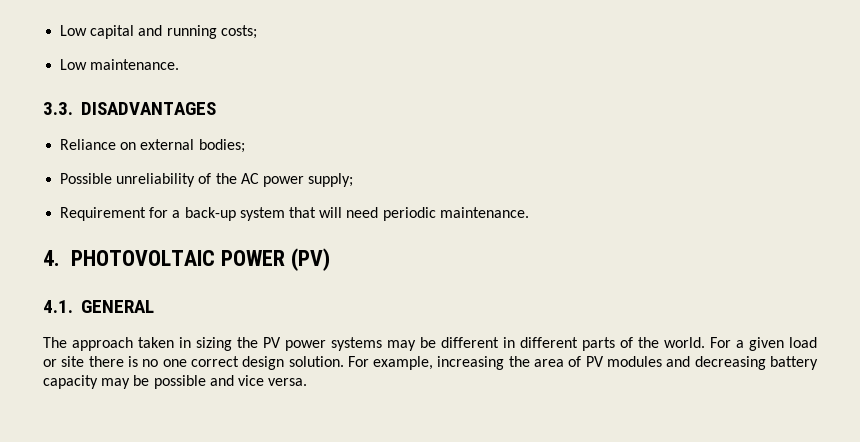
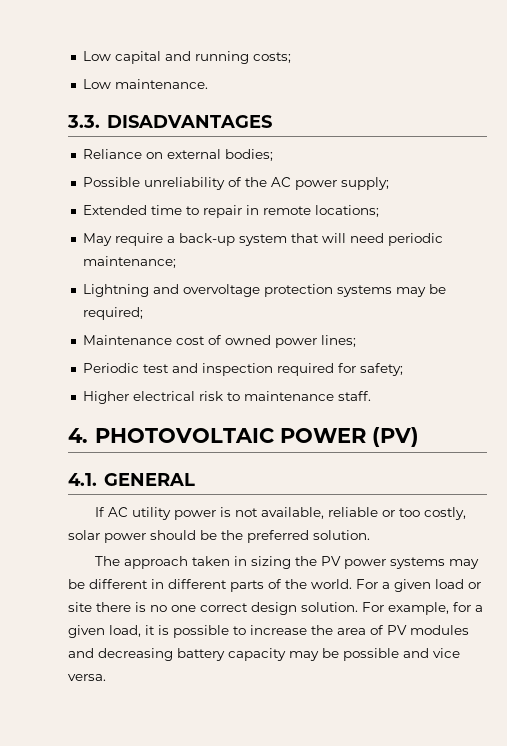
- Requirement for a back-up system that will need periodic maintenance.
+ Extended time to repair in remote locations;
+ May require a back-up system that will need periodic maintenance;
+ Lightning and overvoltage protection systems may be required;
+ Maintenance cost of owned power lines;
+ Periodic test and inspection required for safety;
+ Higher electrical risk to maintenance staff.
+ If AC utility power is not available, reliable or too costly, solar power should be the preferred solution.
- For example, increasing the area of PV modules and decreasing battery capacity may be possible and vice versa.
+ For example, for a given load, it is possible to increase the area of PV modules and decreasing battery capacity may be possible and vice versa.

